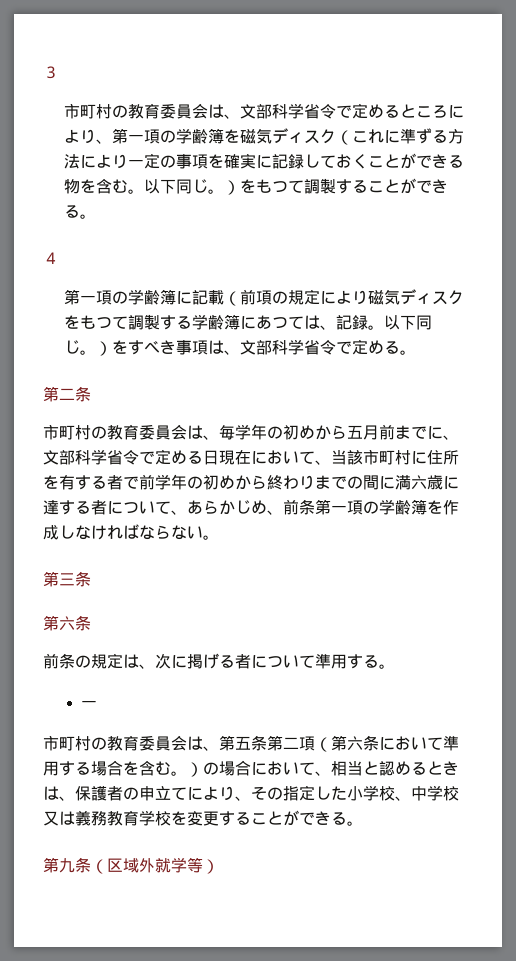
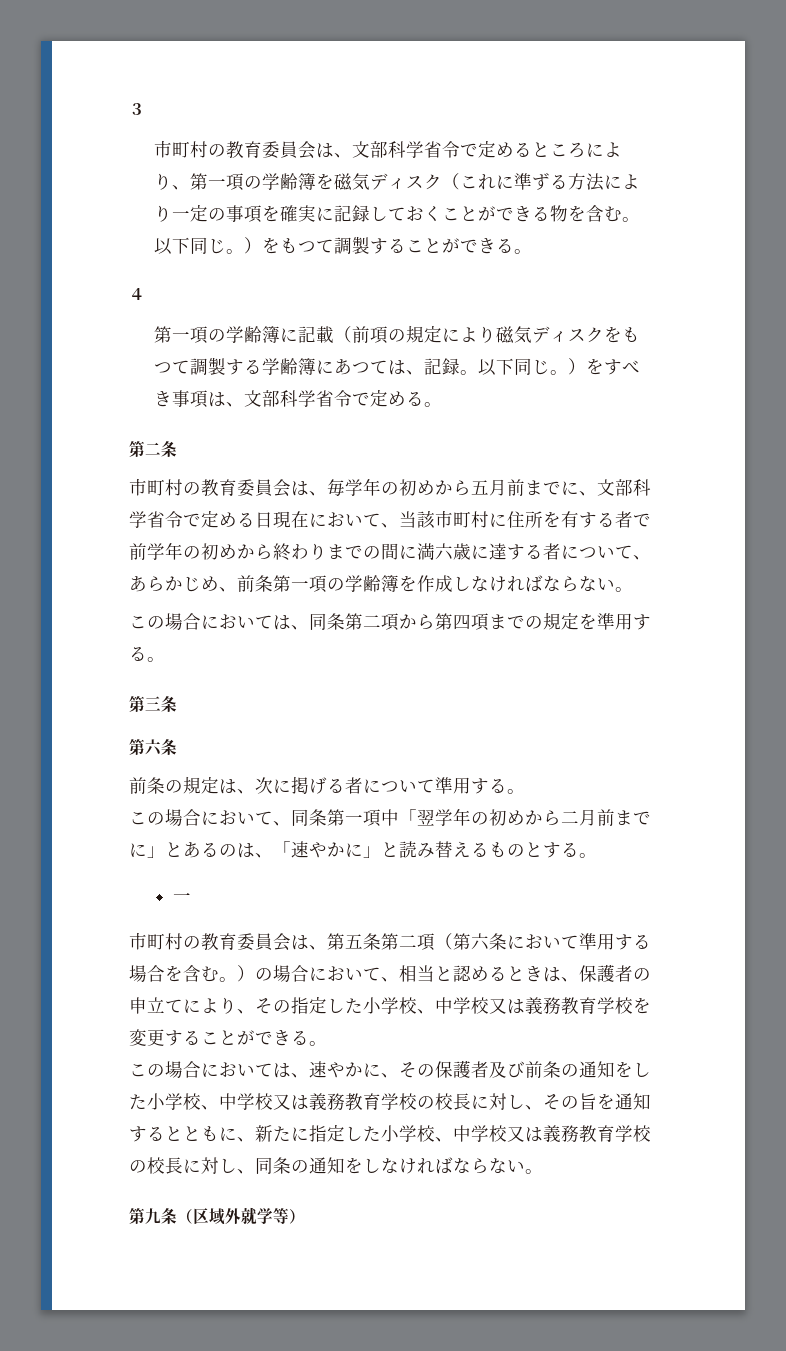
+ この場合においては、同条第二項から第四項までの規定を準用する。
+ この場合において、同条第一項中「翌学年の初めから二月前までに」とあるのは、「速やかに」と読み替えるものとする。
+ この場合においては、速やかに、その保護者及び前条の通知をした小学校、中学校又は義務教育学校の校長に対し、その旨を通知するとともに、新たに指定した小学校、中学校又は義務教育学校の校長に対し、同条の通知をしなければならない。

